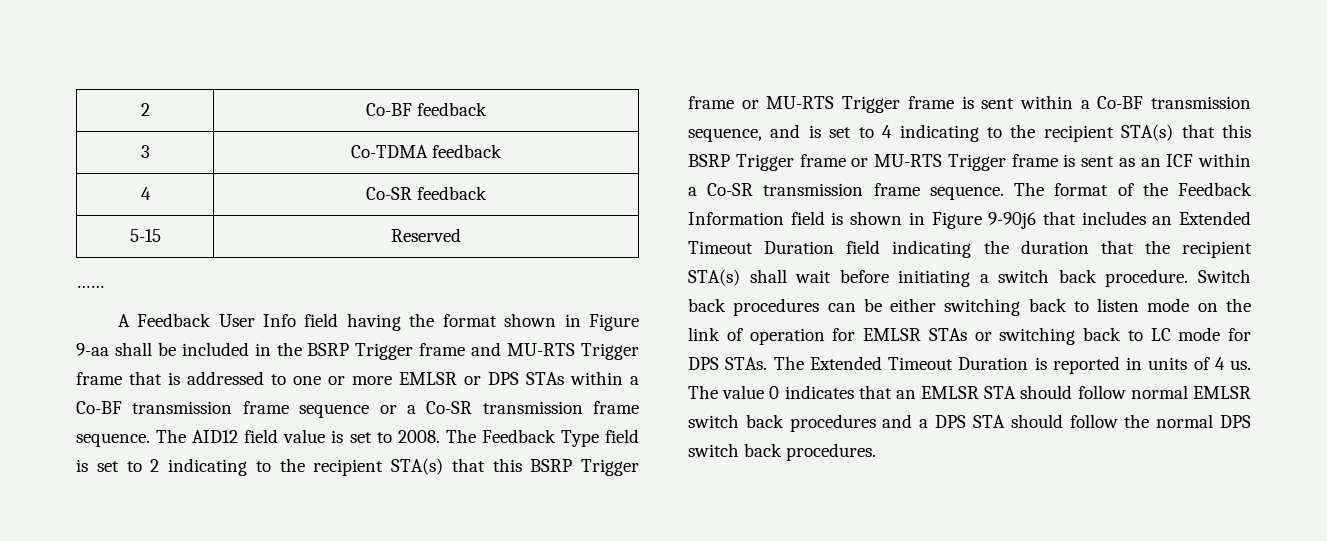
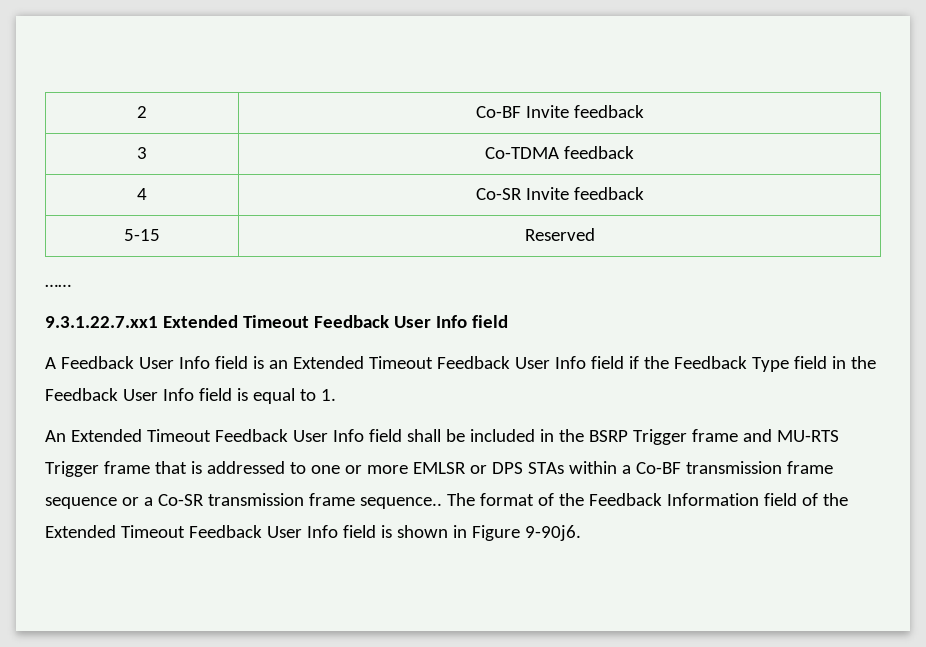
- 2 | Co-BF feedback
+ 2 | Co-BF Invite feedback
- 4 | Co-SR feedback
+ 4 | Co-SR Invite feedback
+ 9.3.1.22.7.xx1 Extended Timeout Feedback User Info field
- A Feedback User Info field having the format shown in Figure 9-aa shall be included in the BSRP Trigger frame and MU-RTS Trigger frame that is addressed to one or more EMLSR or DPS STAs within a Co-BF transmission frame sequence or a Co-SR transmission frame sequence. The AID12 field value is set to 2008. The Feedback Type field is set to 2 indicating to the recipient STA(s) that this BSRP Trigger frame or MU-RTS Trigger frame is sent within a Co-BF transmission sequence, and is set to 4 indicating to the recipient STA(s) that this BSRP Trigger frame or MU-RTS Trigger frame is sent as an ICF within a Co-SR transmission frame sequence.
+ A Feedback User Info field is an Extended Timeout Feedback User Info field if the Feedback Type field in the Feedback User Info field is equal to 1.
+ An Extended Timeout Feedback User Info field shall be included in the BSRP Trigger frame and MU-RTS Trigger frame that is addressed to one or more EMLSR or DPS STAs within a Co-BF transmission frame sequence or a Co-SR transmission frame sequence..
- The format of the Feedback Information field is shown in Figure 9-90j6 that includes an Extended Timeout Duration field indicating the duration that the recipient STA(s) shall wait before initiating a switch back procedure. Switch back procedures can be either switching back to listen mode on the link of operation for EMLSR STAs or switching back to LC mode for DPS STAs. The Extended Timeout Duration is reported in units of 4 us. The value 0 indicates that an EMLSR STA should follow normal EMLSR switch back procedures and a DPS STA should follow the normal DPS switch back procedures.
+ The format of the Feedback Information field of the Extended Timeout Feedback User Info field is shown in Figure 9-90j6.

